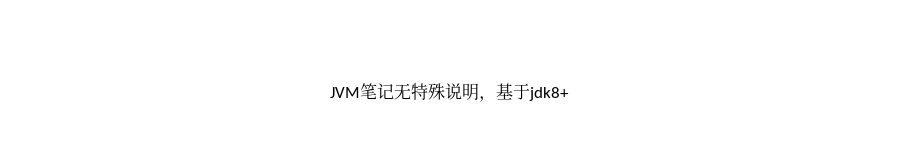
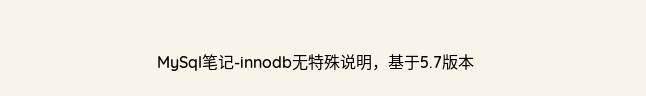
- JVM笔记无特殊说明，基于jdk8+
+ MySql笔记-innodb无特殊说明，基于5.7版本

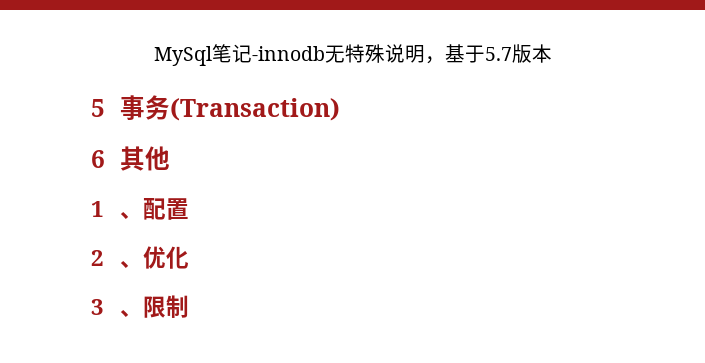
+ 5事务(Transaction)
+ 6其他
+ 1、配置
+ 2、优化
+ 3、限制

